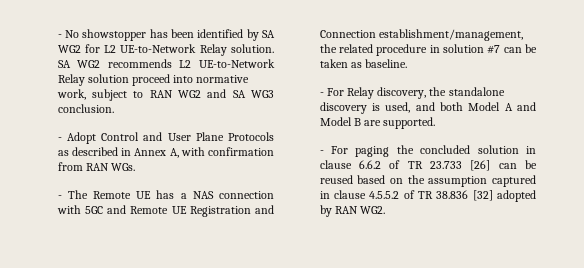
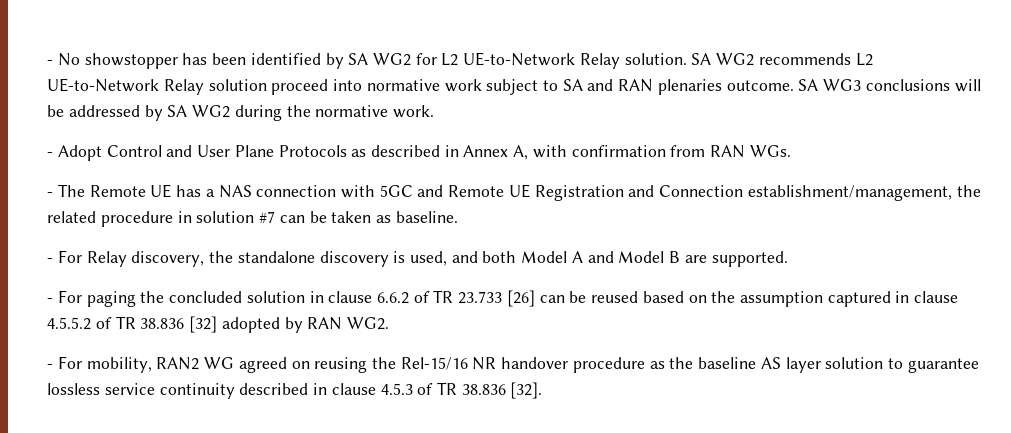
- SA WG2 recommends L2 UE-to-Network Relay solution proceed into normative work, subject to RAN WG2 and SA WG3 conclusion.
+ SA WG2 recommends L2 UE-to-Network Relay solution proceed into normative work subject to SA and RAN plenaries outcome. SA WG3 conclusions will be addressed by SA WG2 during the normative work.
+ - For mobility, RAN2 WG agreed on reusing the Rel-15/16 NR handover procedure as the baseline AS layer solution to guarantee lossless service continuity described in clause 4.5.3 of TR 38.836 [32].

